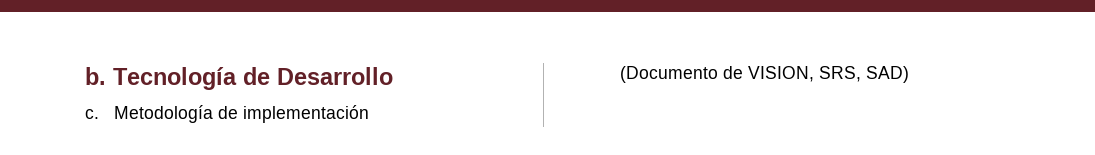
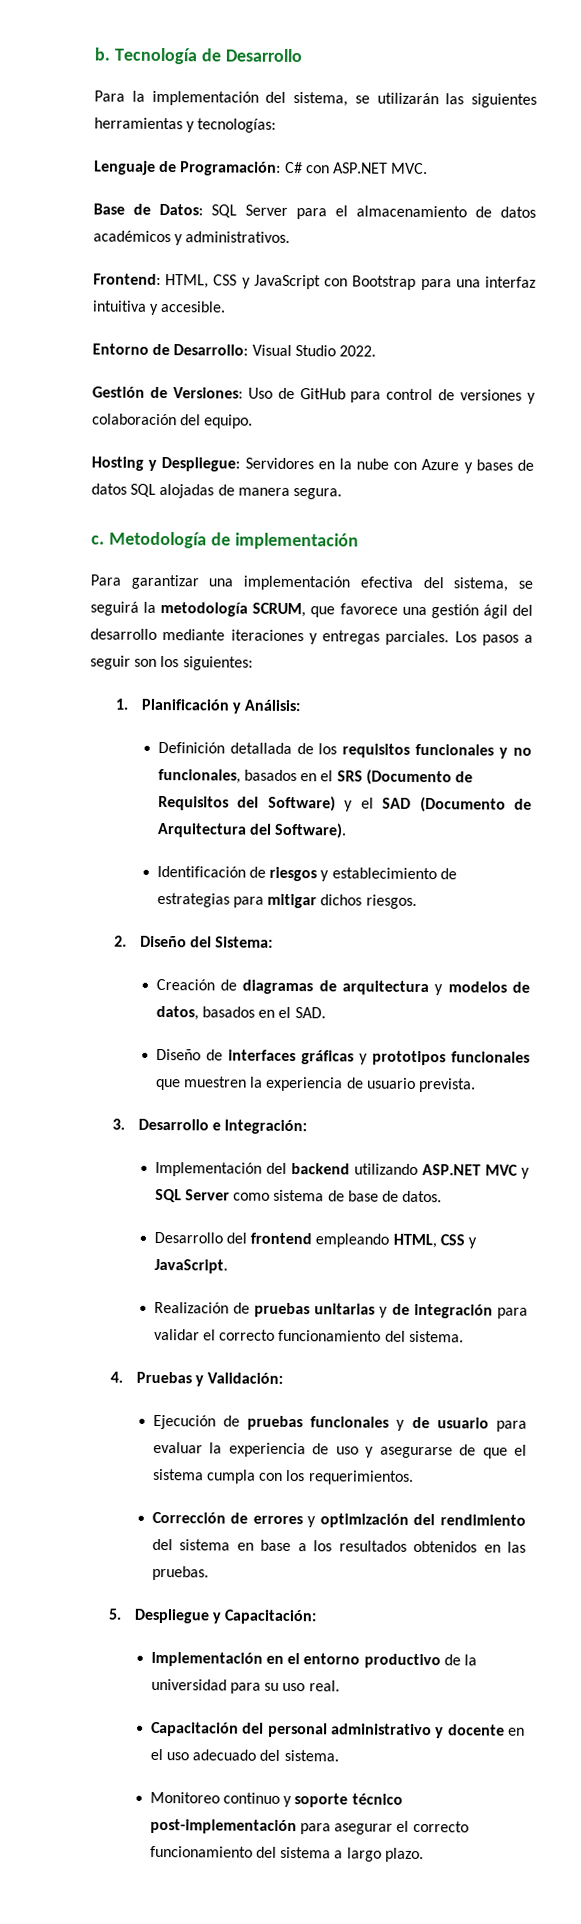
+ Para la implementación del sistema, se utilizarán las siguientes herramientas y tecnologías:
+ Lenguaje de Programación: C# con ASP.NET MVC.
+ Base de Datos: SQL Server para el almacenamiento de datos académicos y administrativos.
+ Frontend: HTML, CSS y JavaScript con Bootstrap para una interfaz intuitiva y accesible.
+ Entorno de Desarrollo: Visual Studio 2022.
+ Gestión de Versiones: Uso de GitHub para control de versiones y colaboración del equipo.
+ Hosting y Despliegue: Servidores en la nube con Azure y bases de datos SQL alojadas de manera segura.
  c. Metodología de implementación
- (Documento de VISION, SRS, SAD)
+ Para garantizar una implementación efectiva del sistema, se seguirá la metodología SCRUM, que favorece una gestión ágil del desarrollo mediante iteraciones y entregas parciales. Los pasos a seguir son los siguientes:
+ 1. Planificación y Análisis:
+ Definición detallada de los requisitos funcionales y no funcionales, basados en el SRS (Documento de Requisitos del Software) y el SAD (Documento de Arquitectura del Software).
+ Identificación de riesgos y establecimiento de estrategias para mitigar dichos riesgos.
+ 2. Diseño del Sistema:
+ Creación de diagramas de arquitectura y modelos de datos, basados en el SAD.
+ Diseño de interfaces gráficas y prototipos funcionales que muestren la experiencia de usuario prevista.
+ 3. Desarrollo e Integración:
+ Implementación del backend utilizando ASP.NET MVC y SQL Server como sistema de base de datos.
+ Desarrollo del frontend empleando HTML, CSS y JavaScript.
+ Realización de pruebas unitarias y de integración para validar el correcto funcionamiento del sistema.
+ 4. Pruebas y Validación:
+ Ejecución de pruebas funcionales y de usuario para evaluar la experiencia de uso y asegurarse de que el sistema cumpla con los requerimientos.
+ Corrección de errores y optimización del rendimiento del sistema en base a los resultados obtenidos en las pruebas.
+ 5. Despliegue y Capacitación:
+ Implementación en el entorno productivo de la universidad para su uso real.
+ Capacitación del personal administrativo y docente en el uso adecuado del sistema.
+ Monitoreo continuo y soporte técnico post-implementación para asegurar el correcto funcionamiento del sistema a largo plazo.

